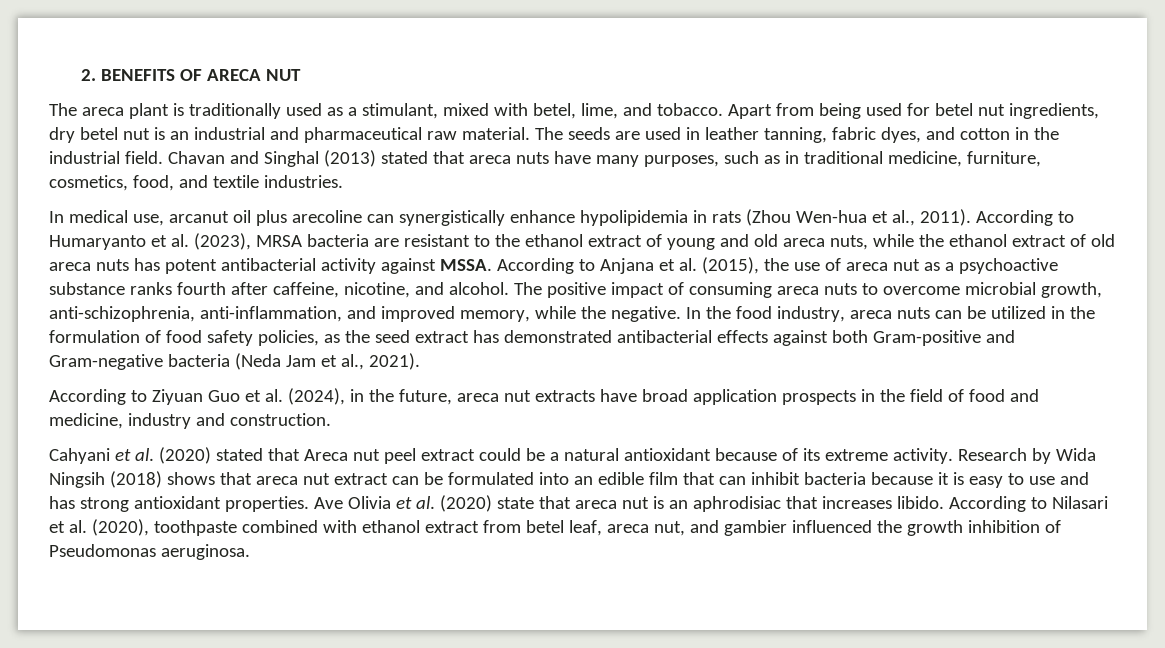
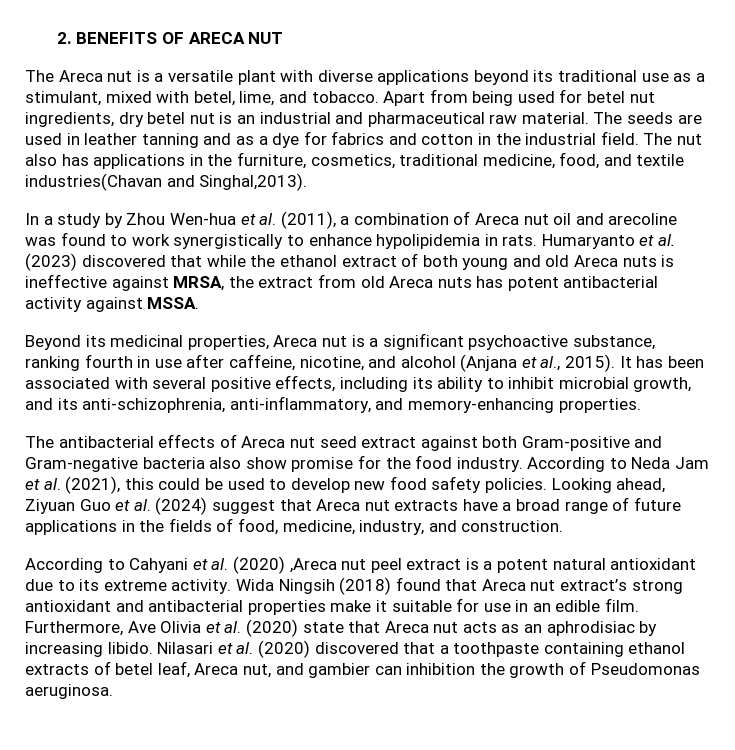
- The areca plant is traditionally used as a stimulant, mixed with betel, lime, and tobacco.
+ The Areca nut is a versatile plant with diverse applications beyond its traditional use as a stimulant, mixed with betel, lime, and tobacco.
- The seeds are used in leather tanning, fabric dyes, and cotton in the industrial field.
+ The seeds are used in leather tanning and as a dye for fabrics and cotton in the industrial field.
- Chavan and Singhal (2013) stated that areca nuts have many purposes, such as in traditional medicine, furniture, cosmetics, food, and textile industries.
- In medical use, arcanut oil plus arecoline can synergistically enhance hypolipidemia in rats (Zhou Wen-hua et al., 2011). According to Humaryanto et al. (2023), MRSA bacteria are resistant to the ethanol extract of young and old areca nuts, while the ethanol extract of old areca nuts has potent antibacterial activity against MSSA. According to Anjana et al. (2015), the use of areca nut as a psychoactive substance ranks fourth after caffeine, nicotine, and alcohol. The positive impact of consuming areca nuts to overcome microbial growth, anti-schizophrenia, anti-inflammation, and improved memory, while the negative. In the food industry, areca nuts can be utilized in the formulation of food safety policies, as the seed extract has demonstrated antibacterial effects against both Gram-positive and Gram-negative bacteria (Neda Jam et al., 2021).
- According to Ziyuan Guo et al. (2024), in the future, areca nut extracts have broad application prospects in the field of food and medicine, industry and construction.
+ The nut also has applications in the furniture, cosmetics, traditional medicine, food, and textile industries(Chavan and Singhal,2013).
+ In a study by Zhou Wen-hua et al. (2011), a combination of Areca nut oil and arecoline was found to work synergistically to enhance hypolipidemia in rats. Humaryanto et al. (2023) discovered that while the ethanol extract of both young and old Areca nuts is ineffective against MRSA, the extract from old Areca nuts has potent antibacterial activity against MSSA.
+ Beyond its medicinal properties, Areca nut is a significant psychoactive substance, ranking fourth in use after caffeine, nicotine, and alcohol (Anjana et al., 2015). It has been associated with several positive effects, including its ability to inhibit microbial growth, and its anti-schizophrenia, anti-inflammatory, and memory-enhancing properties.
+ The antibacterial effects of Areca nut seed extract against both Gram-positive and Gram-negative bacteria also show promise for the food industry. According to Neda Jam et al. (2021), this could be used to develop new food safety policies. Looking ahead, Ziyuan Guo et al. (2024) suggest that Areca nut extracts have a broad range of future applications in the fields of food, medicine, industry, and construction.
- Cahyani et al. (2020) stated that Areca nut peel extract could be a natural antioxidant because of its extreme activity. Research by Wida Ningsih (2018) shows that areca nut extract can be formulated into an edible film that can inhibit bacteria because it is easy to use and has strong antioxidant properties. Ave Olivia et al. (2020) state that areca nut is an aphrodisiac that increases libido. According to Nilasari et al. (2020), toothpaste combined with ethanol extract from betel leaf, areca nut, and gambier influenced the growth inhibition of Pseudomonas aeruginosa.
+ According to Cahyani et al. (2020) ,Areca nut peel extract is a potent natural antioxidant due to its extreme activity. Wida Ningsih (2018) found that Areca nut extract’s strong antioxidant and antibacterial properties make it suitable for use in an edible film. Furthermore, Ave Olivia et al. (2020) state that Areca nut acts as an aphrodisiac by increasing libido. Nilasari et al. (2020) discovered that a toothpaste containing ethanol extracts of betel leaf, Areca nut, and gambier can inhibition the growth of Pseudomonas aeruginosa.

